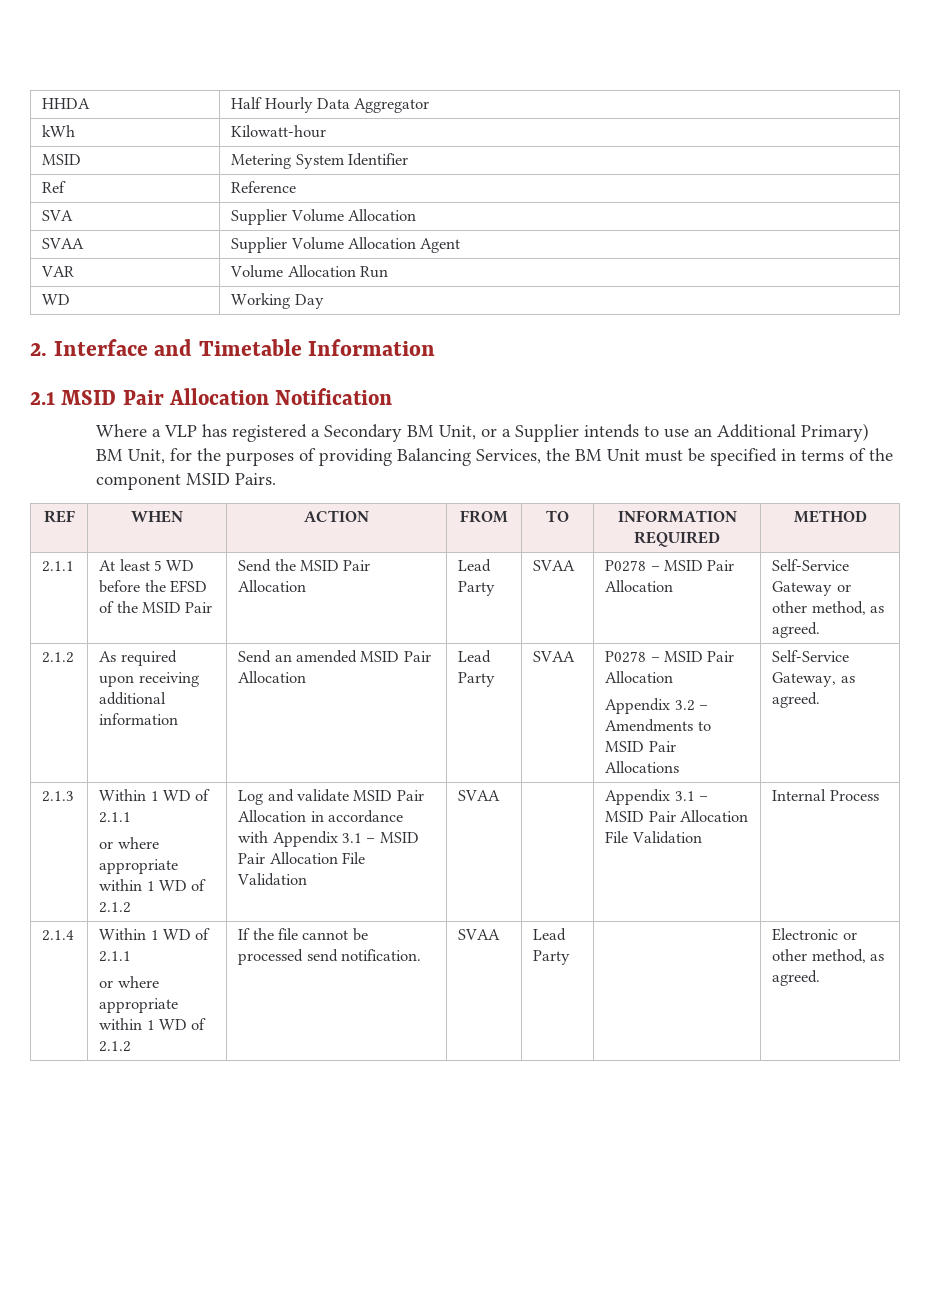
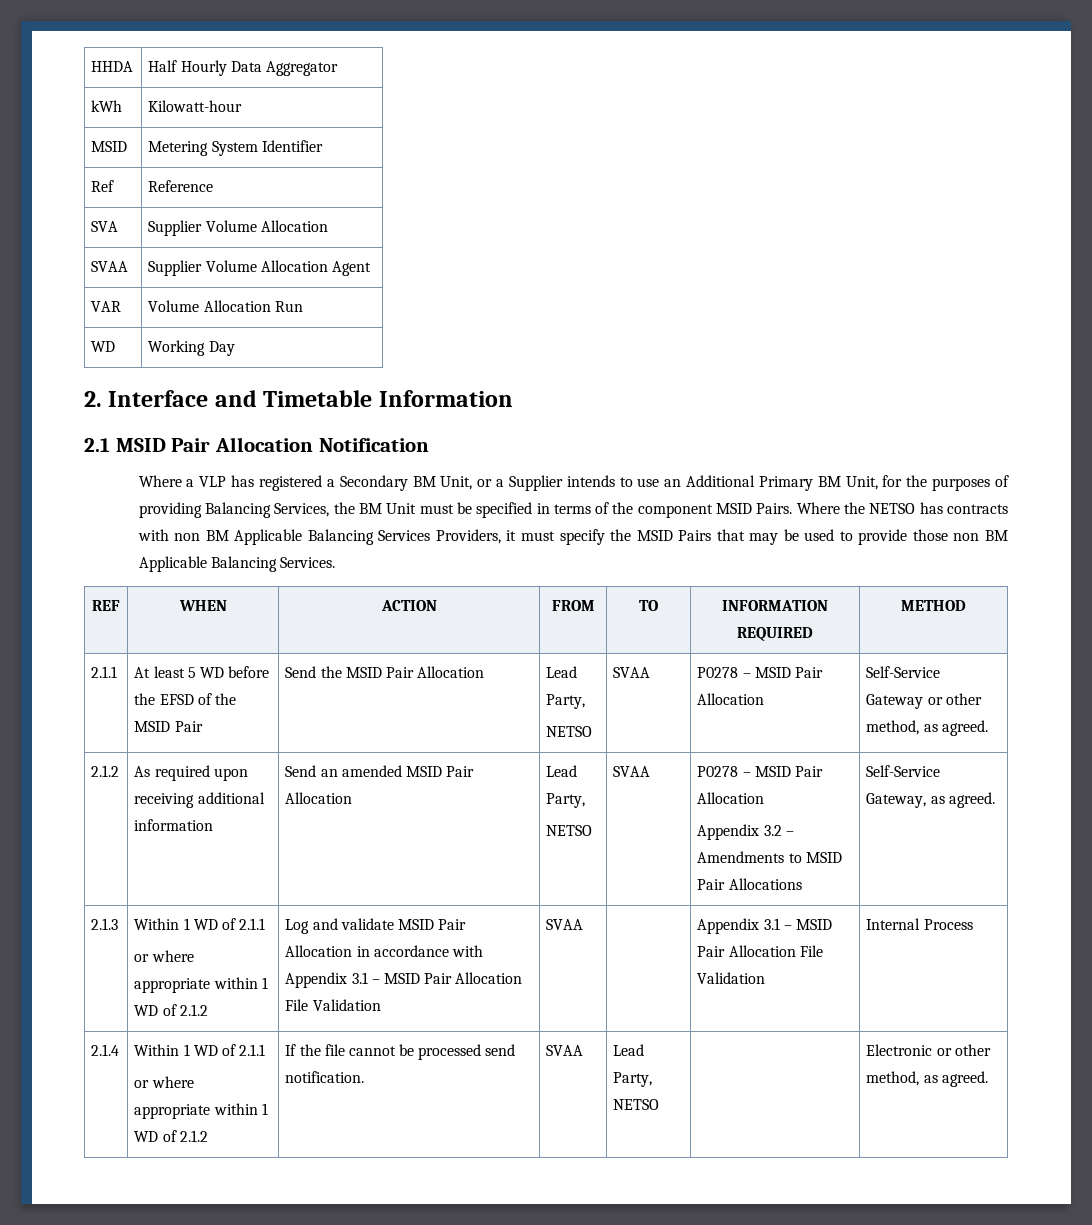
- Where a VLP has registered a Secondary BM Unit, or a Supplier intends to use an Additional Primary) BM Unit, for the purposes of providing Balancing Services, the BM Unit must be specified in terms of the component MSID Pairs.
+ Where a VLP has registered a Secondary BM Unit, or a Supplier intends to use an Additional Primary BM Unit, for the purposes of providing Balancing Services, the BM Unit must be specified in terms of the component MSID Pairs. Where the NETSO has contracts with non BM Applicable Balancing Services Providers, it must specify the MSID Pairs that may be used to provide those non BM Applicable Balancing Services.
- 2.1.1 | At least 5 WD before the EFSD of the MSID Pair | Send the MSID Pair Allocation | Lead Party | SVAA | P0278 – MSID Pair Allocation | Self-Service Gateway or other method, as agreed.
+ 2.1.1 | At least 5 WD before the EFSD of the MSID Pair | Send the MSID Pair Allocation | Lead Party,
+ NETSO | SVAA | P0278 – MSID Pair Allocation | Self-Service Gateway or other method, as agreed.
- 2.1.2 | As required upon receiving additional information | Send an amended MSID Pair Allocation | Lead Party | SVAA | P0278 – MSID Pair Allocation
+ 2.1.2 | As required upon receiving additional information | Send an amended MSID Pair Allocation | Lead Party,
+ NETSO | SVAA | P0278 – MSID Pair Allocation
  2.1.4 | Within 1 WD of 2.1.1
- or where appropriate within 1 WD of 2.1.2 | If the file cannot be processed send notification. | SVAA | Lead Party | | Electronic or other method, as agreed.
+ or where appropriate within 1 WD of 2.1.2 | If the file cannot be processed send notification. | SVAA | Lead Party, NETSO | | Electronic or other method, as agreed.

